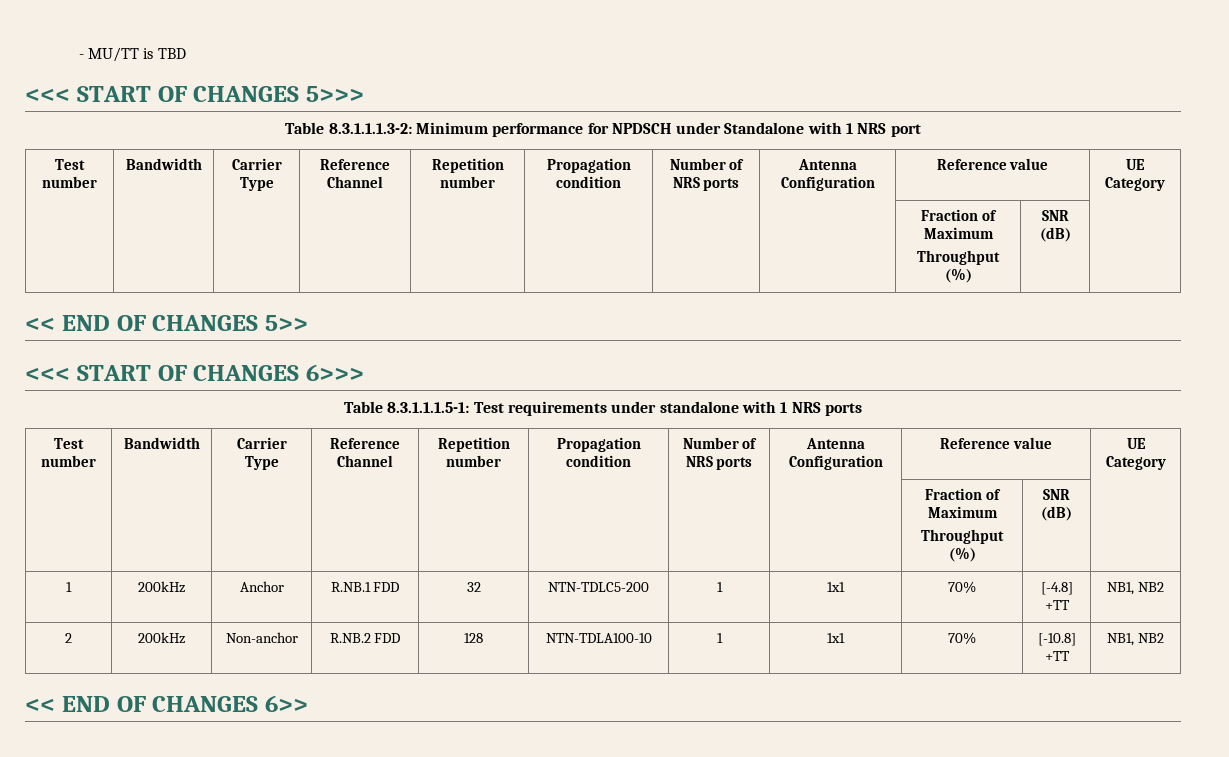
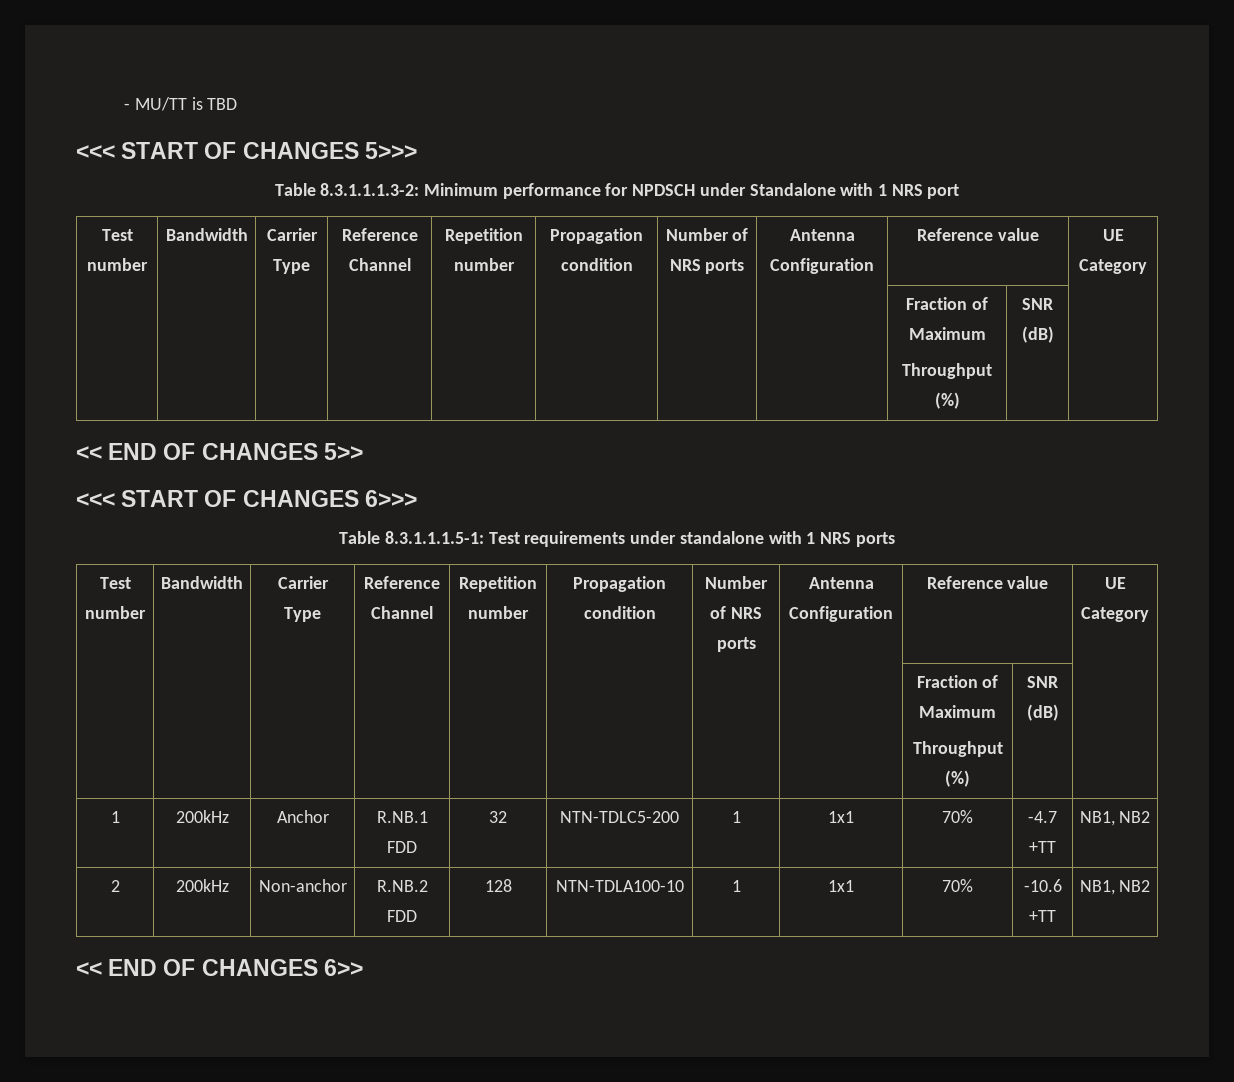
- 1 | 200kHz | Anchor | R.NB.1 FDD | 32 | NTN-TDLC5-200 | 1 | 1x1 | 70% | [-4.8] +TT | NB1, NB2
+ 1 | 200kHz | Anchor | R.NB.1 FDD | 32 | NTN-TDLC5-200 | 1 | 1x1 | 70% | -4.7 +TT | NB1, NB2
- 2 | 200kHz | Non-anchor | R.NB.2 FDD | 128 | NTN-TDLA100-10 | 1 | 1x1 | 70% | [-10.8] +TT | NB1, NB2
+ 2 | 200kHz | Non-anchor | R.NB.2 FDD | 128 | NTN-TDLA100-10 | 1 | 1x1 | 70% | -10.6 +TT | NB1, NB2

